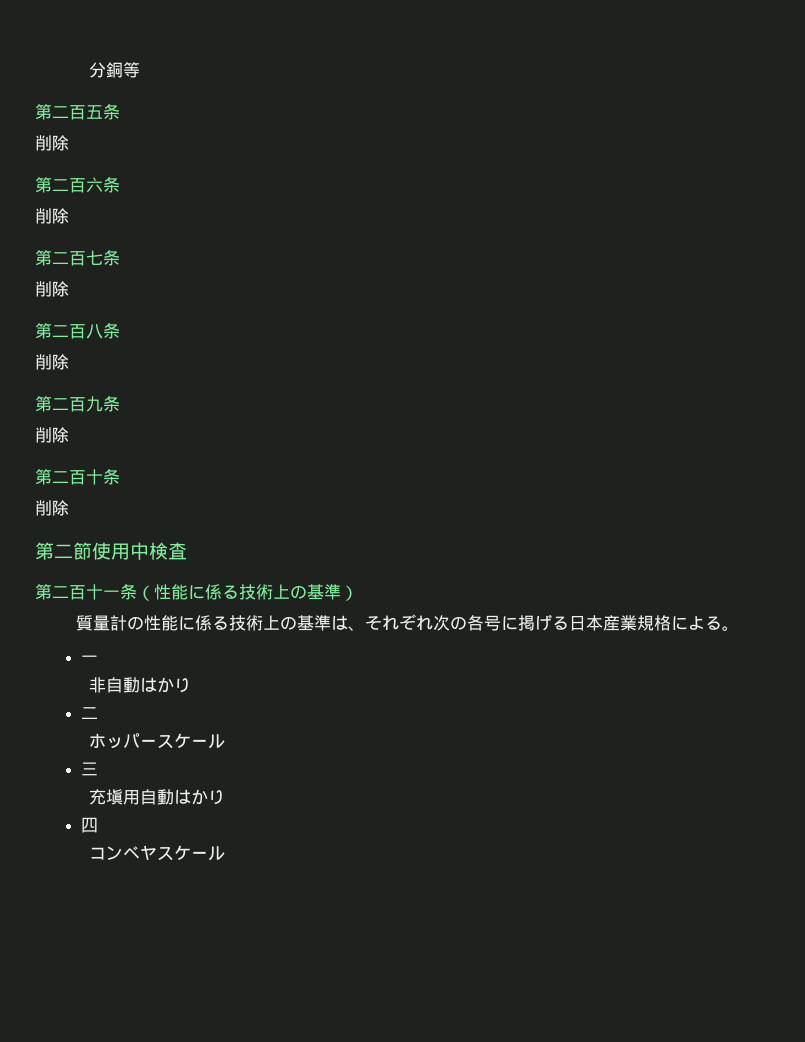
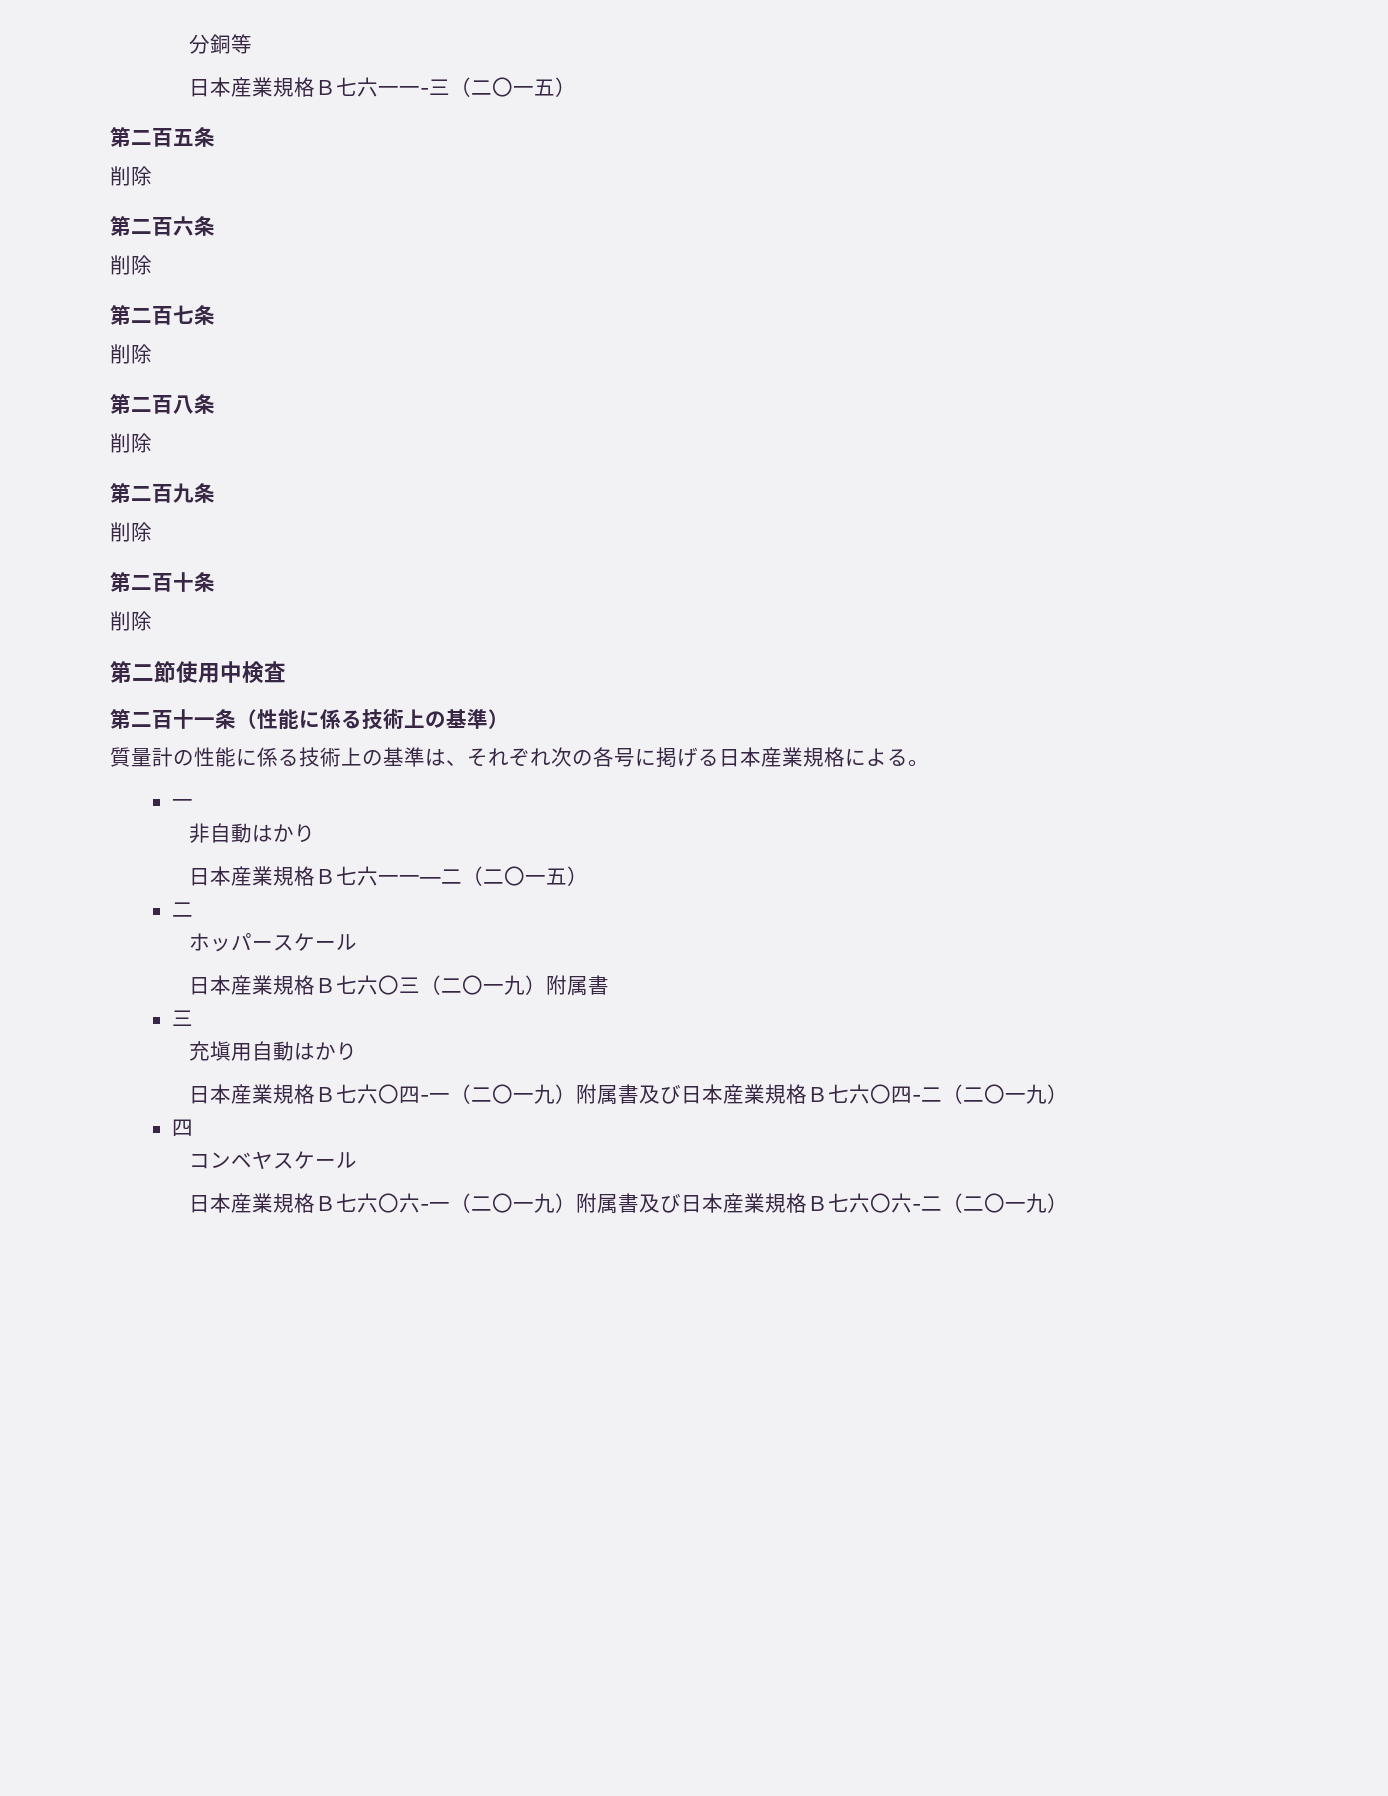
+ 日本産業規格Ｂ七六一一-三（二〇一五）
+ 日本産業規格Ｂ七六一一―二（二〇一五）
+ 日本産業規格Ｂ七六〇三（二〇一九）附属書
+ 日本産業規格Ｂ七六〇四-一（二〇一九）附属書及び日本産業規格Ｂ七六〇四-二（二〇一九）
+ 日本産業規格Ｂ七六〇六-一（二〇一九）附属書及び日本産業規格Ｂ七六〇六-二（二〇一九）

